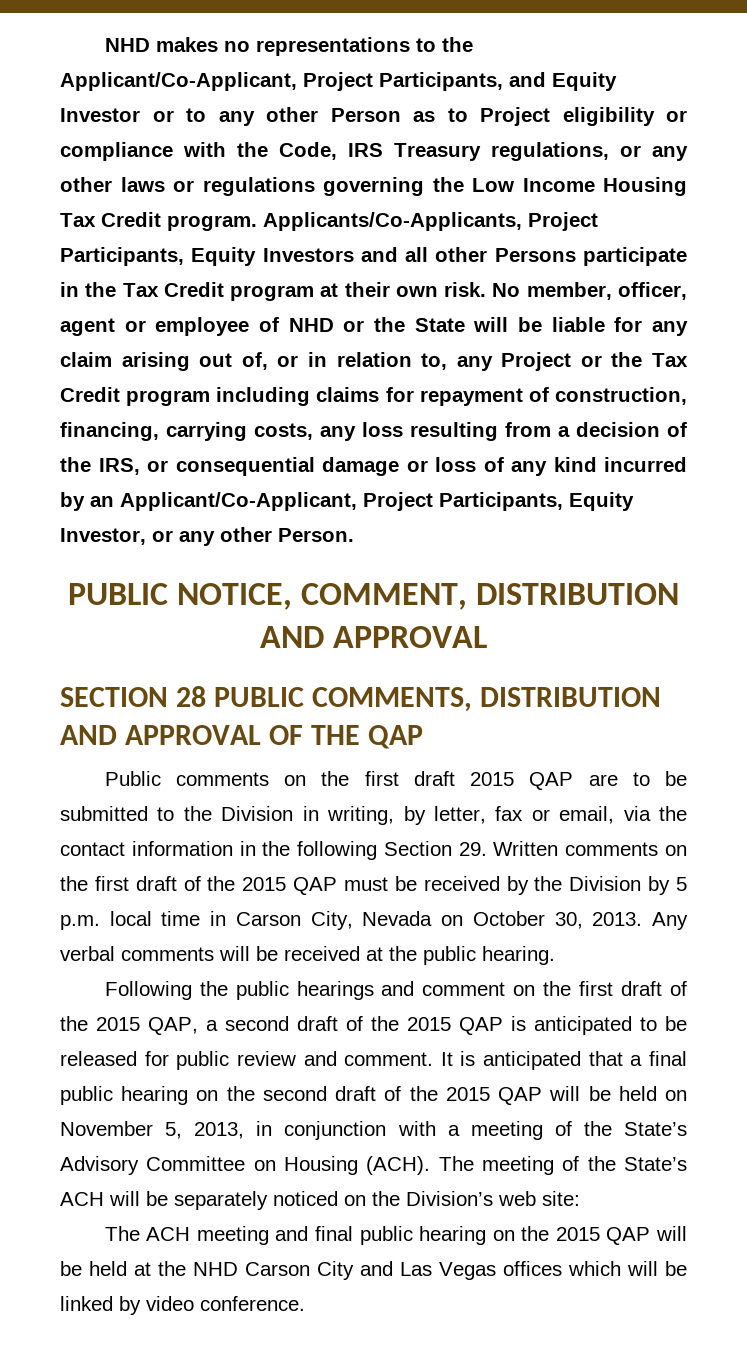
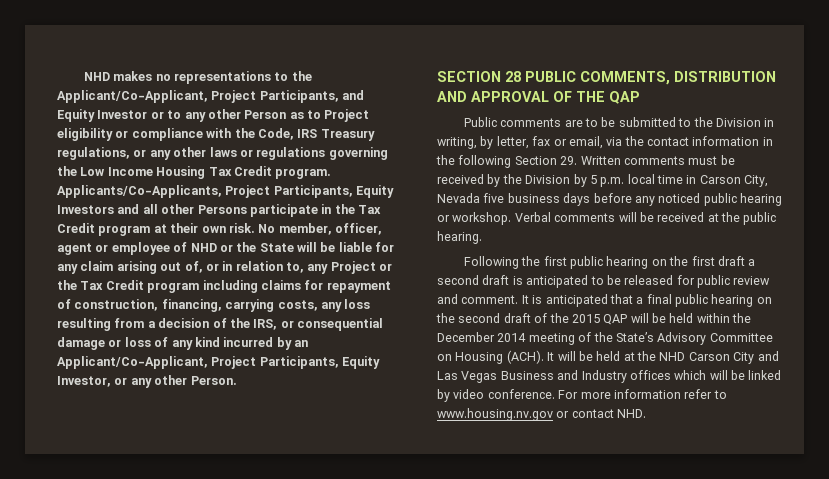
- PUBLIC NOTICE, COMMENT, DISTRIBUTION AND APPROVAL
- Public comments on the first draft 2015 QAP are to be submitted to the Division in writing, by letter, fax or email, via the contact information in the following Section 29. Written comments on the first draft of the 2015 QAP must be received by the Division by 5 p.m. local time in Carson City, Nevada on October 30, 2013. Any verbal comments will be received at the public hearing.
+ Public comments are to be submitted to the Division in writing, by letter, fax or email, via the contact information in the following Section 29. Written comments must be received by the Division by 5 p.m. local time in Carson City, Nevada five business days before any noticed public hearing or workshop. Verbal comments will be received at the public hearing.
- Following the public hearings and comment on the first draft of the 2015 QAP, a second draft of the 2015 QAP is anticipated to be released for public review and comment.
+ Following the first public hearing on the first draft a second draft is anticipated to be released for public review and comment.
- It is anticipated that a final public hearing on the second draft of the 2015 QAP will be held on November 5, 2013, in conjunction with a meeting of the State’s Advisory Committee on Housing (ACH).
+ It is anticipated that a final public hearing on the second draft of the 2015 QAP will be held within the December 2014 meeting of the State’s Advisory Committee on Housing (ACH).
- The meeting of the State’s ACH will be separately noticed on the Division’s web site:
- The ACH meeting and final public hearing on the 2015 QAP will be held at the NHD Carson City and Las Vegas offices which will be linked by video conference.
+ It will be held at the NHD Carson City and Las Vegas Business and Industry offices which will be linked by video conference.
+ For more information refer to www.housing.nv.gov or contact NHD.

